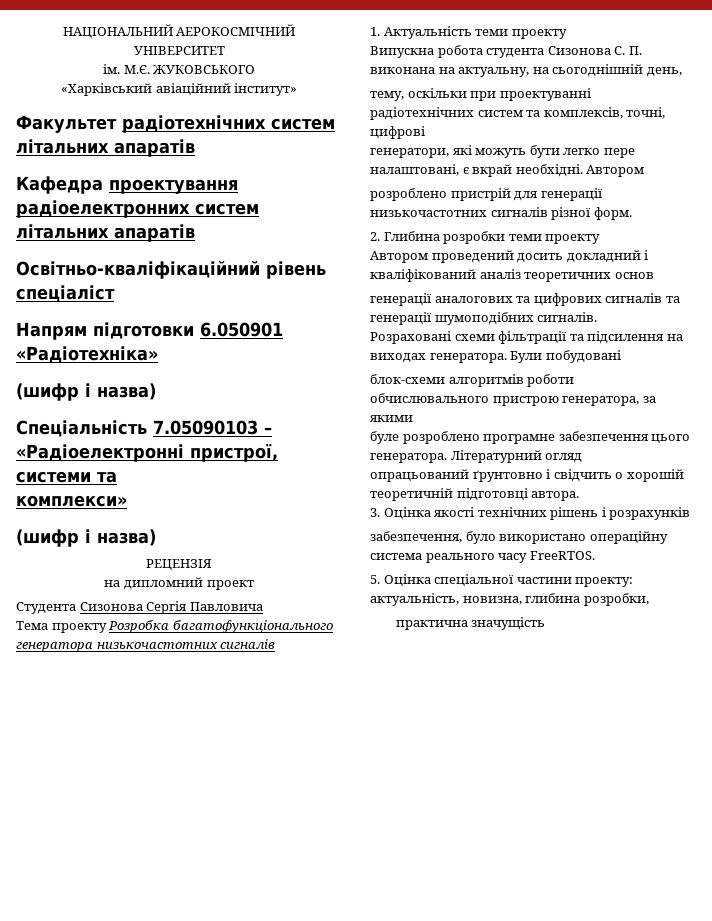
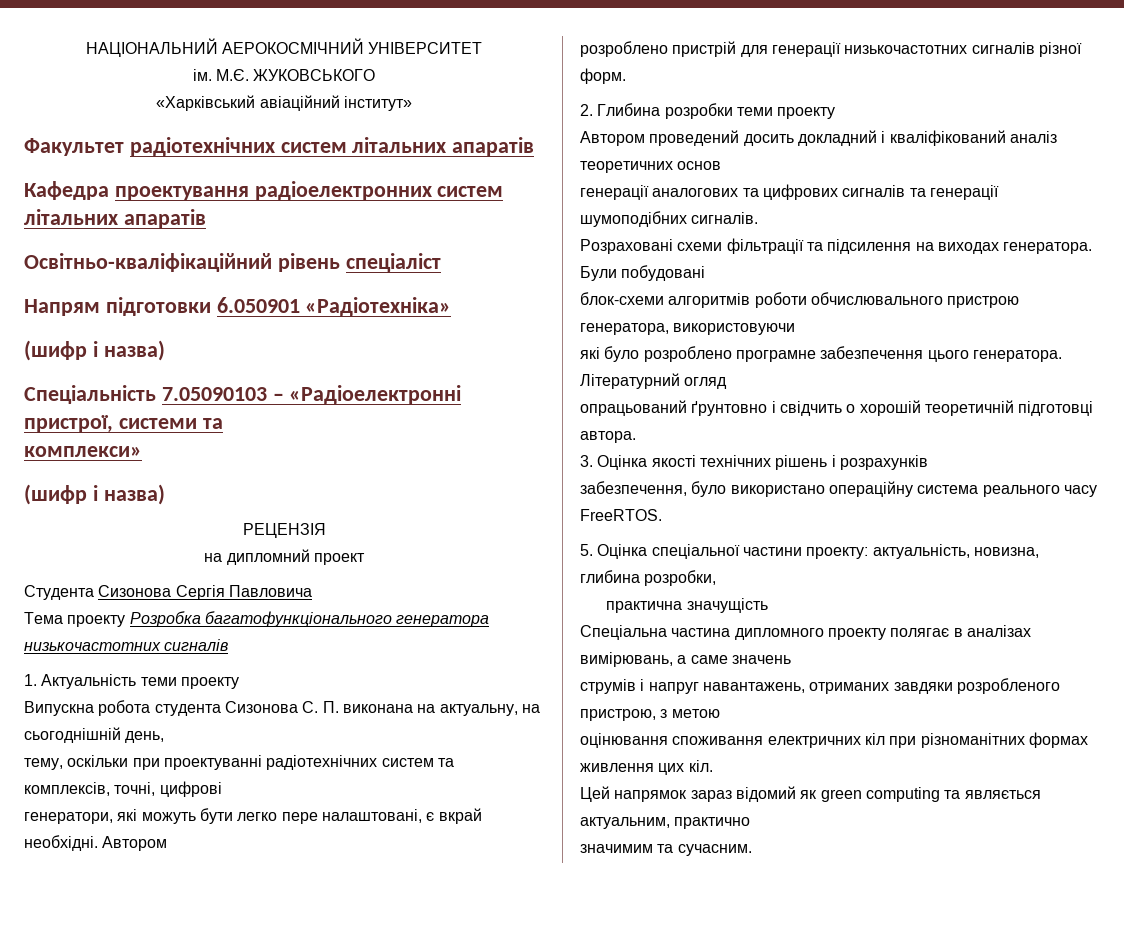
- блок-схеми алгоритмів роботи обчислювального пристрою генератора, за якими
- буле розроблено програмне забезпечення цього генератора.
+ блок-схеми алгоритмів роботи обчислювального пристрою генератора, використовуючи
+ які було розроблено програмне забезпечення цього генератора.
+ Спеціальна частина дипломного проекту полягає в аналізах вимірювань, а саме значень
+ струмів і напруг навантажень, отриманих завдяки розробленого пристрою, з метою
+ оцінювання споживання електричних кіл при різноманітних формах живлення цих кіл.
+ Цей напрямок зараз відомий як green computing та являється актуальним, практично
+ значимим та сучасним.

